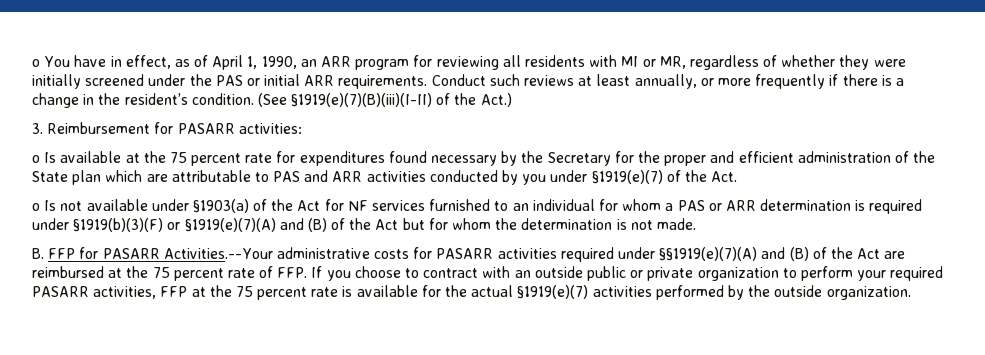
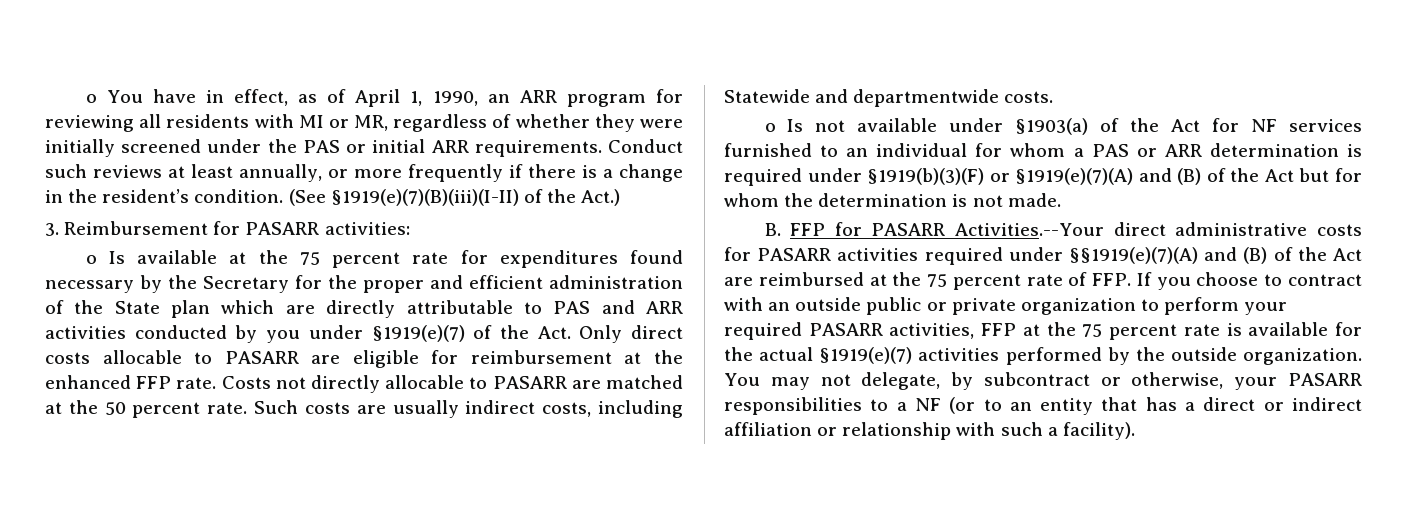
- o Is available at the 75 percent rate for expenditures found necessary by the Secretary for the proper and efficient administration of the State plan which are attributable to PAS and ARR activities conducted by you under §1919(e)(7) of the Act.
+ o Is available at the 75 percent rate for expenditures found necessary by the Secretary for the proper and efficient administration of the State plan which are directly attributable to PAS and ARR activities conducted by you under §1919(e)(7) of the Act. Only direct costs allocable to PASARR are eligible for reimbursement at the enhanced FFP rate. Costs not directly allocable to PASARR are matched at the 50 percent rate. Such costs are usually indirect costs, including Statewide and departmentwide costs.
- B. FFP for PASARR Activities.--Your administrative costs for PASARR activities required under §§1919(e)(7)(A) and (B) of the Act are reimbursed at the 75 percent rate of FFP. If you choose to contract with an outside public or private organization to perform your required PASARR activities, FFP at the 75 percent rate is available for the actual §1919(e)(7) activities performed by the outside organization.
+ B. FFP for PASARR Activities.--Your direct administrative costs for PASARR activities required under §§1919(e)(7)(A) and (B) of the Act are reimbursed at the 75 percent rate of FFP. If you choose to contract with an outside public or private organization to perform your required PASARR activities, FFP at the 75 percent rate is available for the actual §1919(e)(7) activities performed by the outside organization.
+ You may not delegate, by subcontract or otherwise, your PASARR responsibilities to a NF (or to an entity that has a direct or indirect affiliation or relationship with such a facility).

